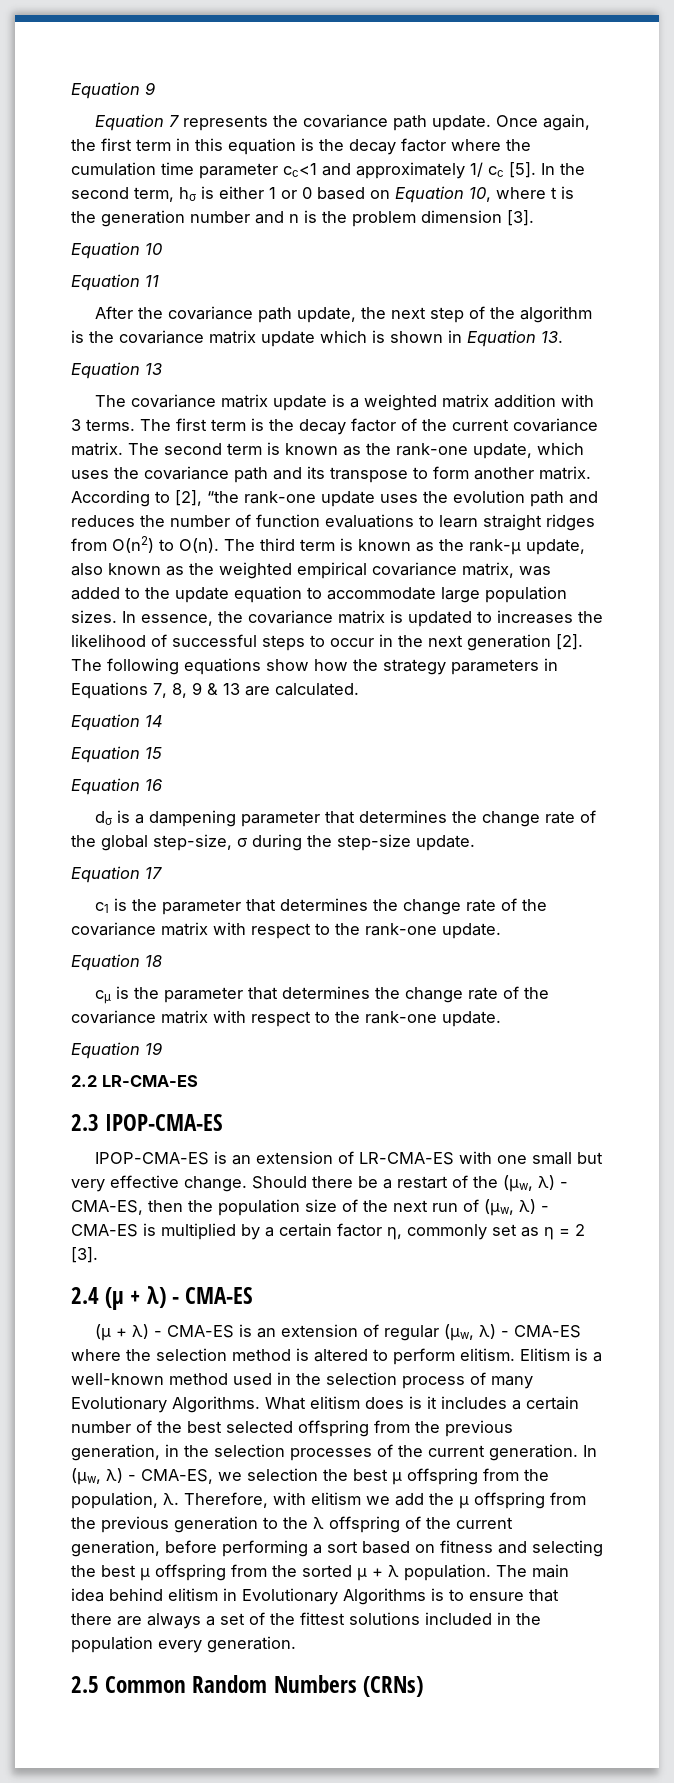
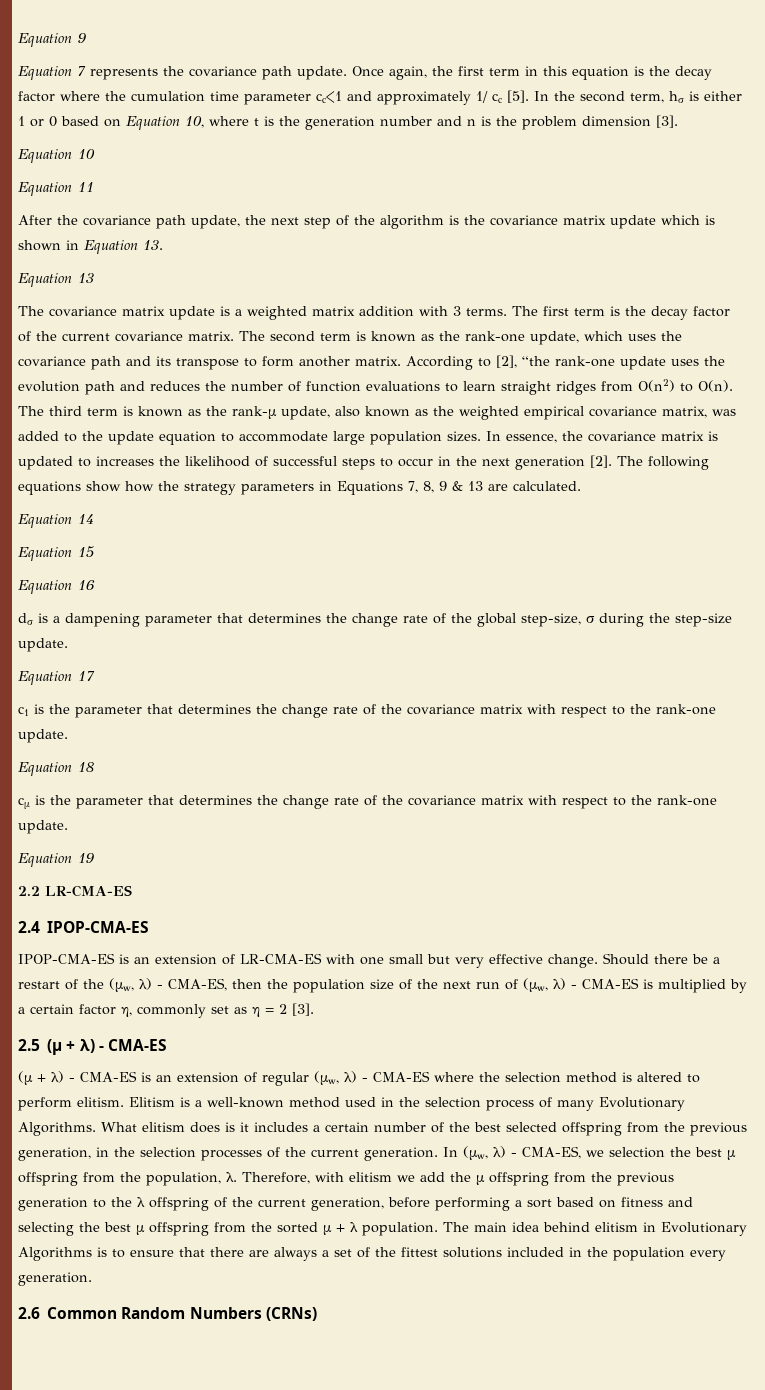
- 2.3 IPOP-CMA-ES
+ 2.4 IPOP-CMA-ES
- 2.4 (µ + λ) - CMA-ES
+ 2.5 (µ + λ) - CMA-ES
- 2.5 Common Random Numbers (CRNs)
+ 2.6 Common Random Numbers (CRNs)

